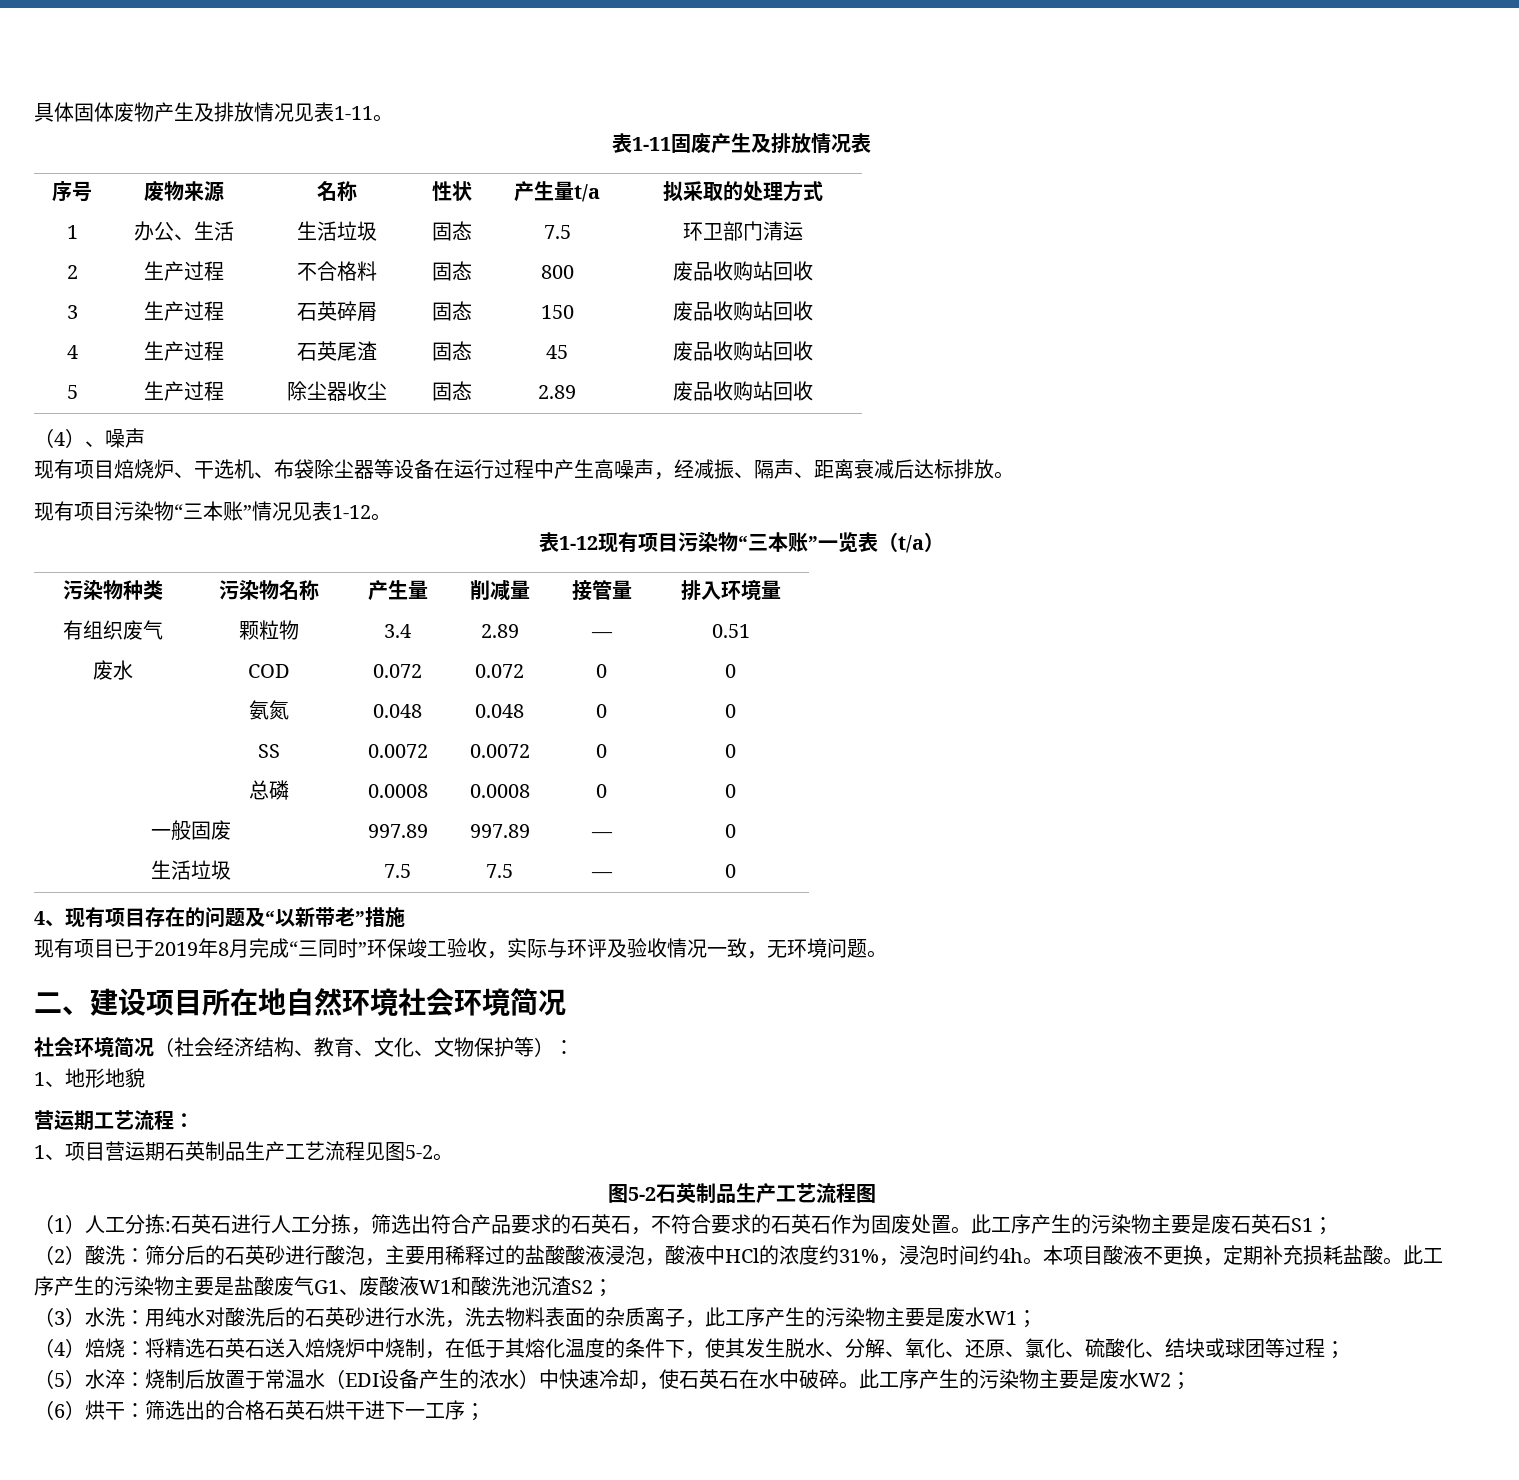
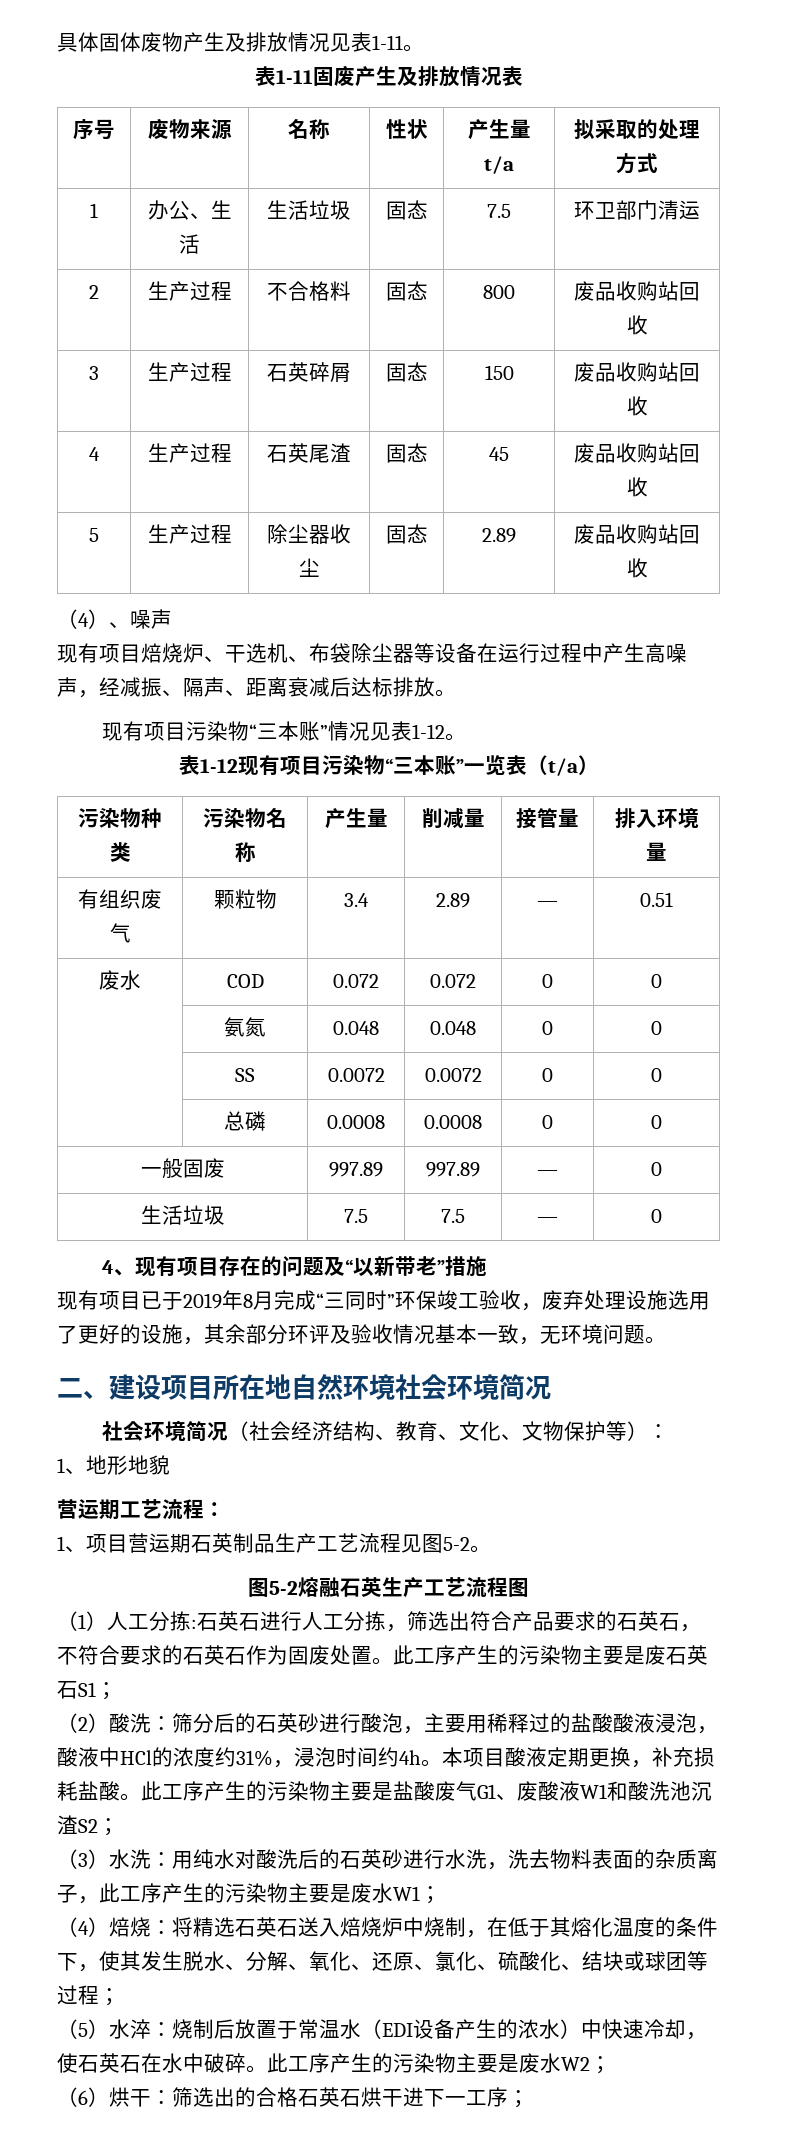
- 现有项目已于2019年8月完成“三同时”环保竣工验收，实际与环评及验收情况一致，无环境问题。
+ 现有项目已于2019年8月完成“三同时”环保竣工验收，废弃处理设施选用了更好的设施，其余部分环评及验收情况基本一致，无环境问题。
- 图5-2石英制品生产工艺流程图
+ 图5-2熔融石英生产工艺流程图
- 本项目酸液不更换，定期补充损耗盐酸。
+ 本项目酸液定期更换，补充损耗盐酸。

